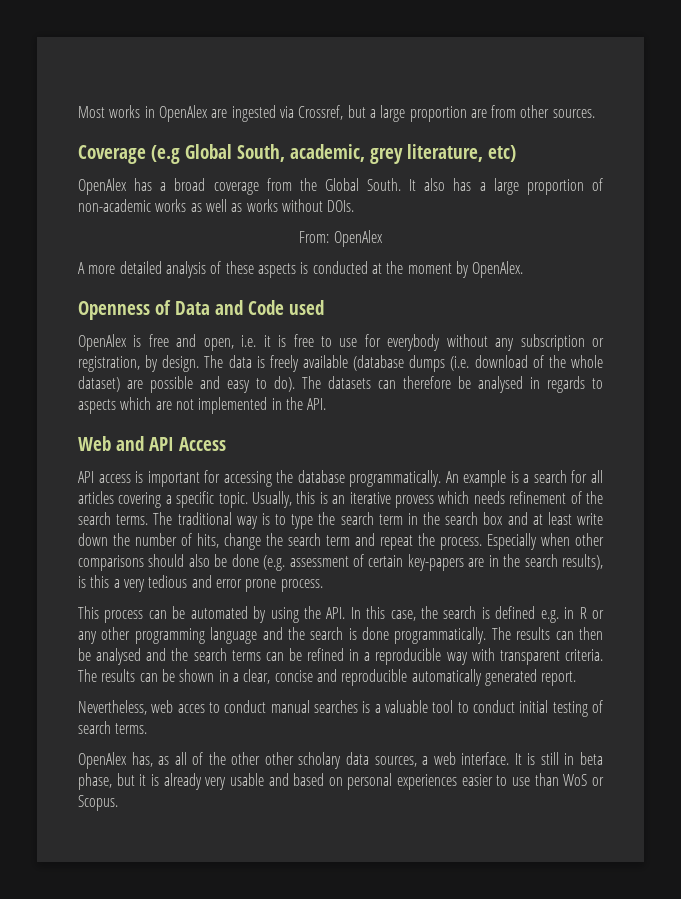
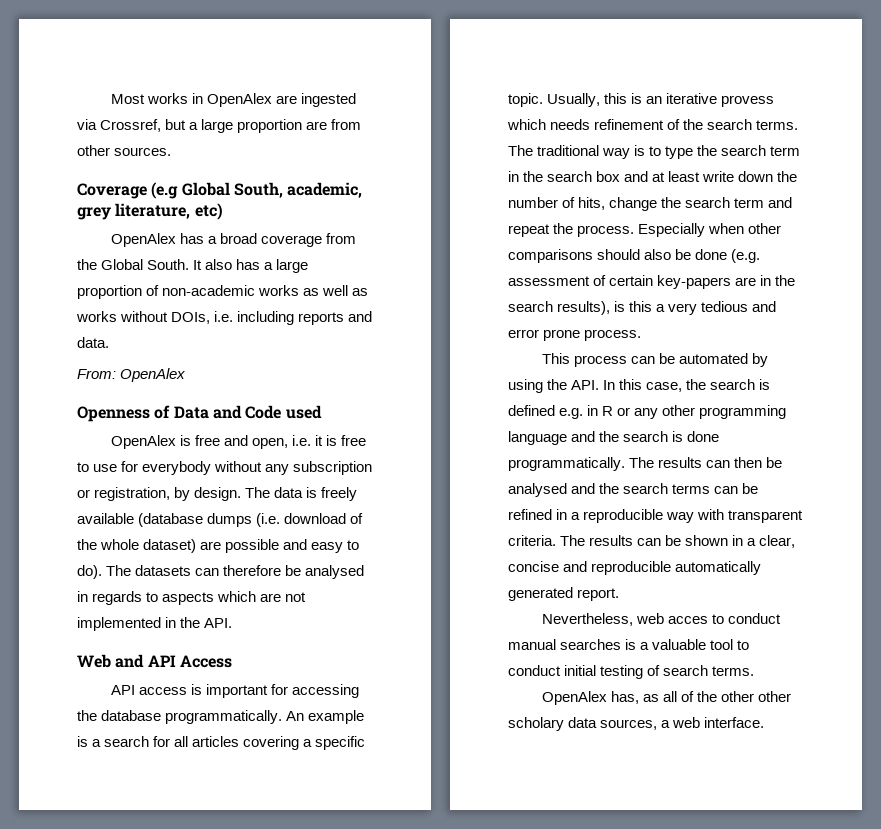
- It also has a large proportion of non-academic works as well as works without DOIs.
+ It also has a large proportion of non-academic works as well as works without DOIs, i.e. including reports and data.
  From: OpenAlex
- A more detailed analysis of these aspects is conducted at the moment by OpenAlex.
- It is still in beta phase, but it is already very usable and based on personal experiences easier to use than WoS or Scopus.

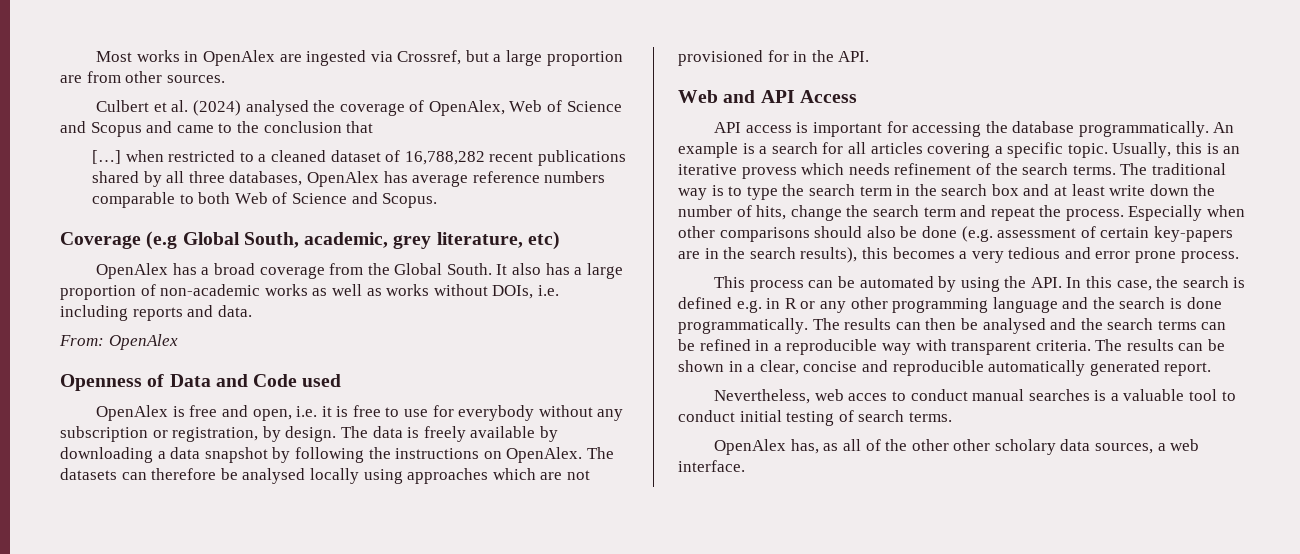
+ Culbert et al. (2024) analysed the coverage of OpenAlex, Web of Science and Scopus and came to the conclusion that
+ […] when restricted to a cleaned dataset of 16,788,282 recent publications shared by all three databases, OpenAlex has average reference numbers comparable to both Web of Science and Scopus.
- The data is freely available (database dumps (i.e. download of the whole dataset) are possible and easy to do).
+ The data is freely available by downloading a data snapshot by following the instructions on OpenAlex.
- The datasets can therefore be analysed in regards to aspects which are not implemented in the API.
+ The datasets can therefore be analysed locally using approaches which are not provisioned for in the API.
- Especially when other comparisons should also be done (e.g. assessment of certain key-papers are in the search results), is this a very tedious and error prone process.
+ Especially when other comparisons should also be done (e.g. assessment of certain key-papers are in the search results), this becomes a very tedious and error prone process.

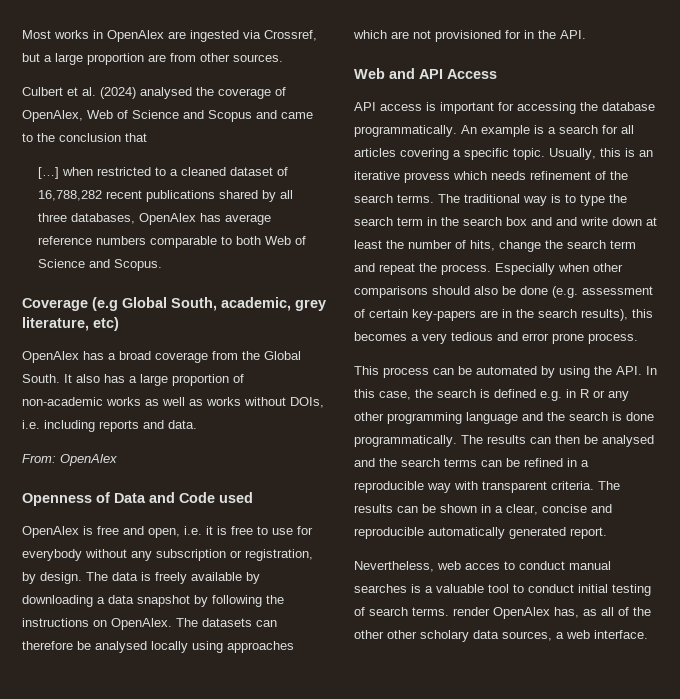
- The traditional way is to type the search term in the search box and at least write down the number of hits, change the search term and repeat the process.
+ The traditional way is to type the search term in the search box and and write down at least the number of hits, change the search term and repeat the process.
- Nevertheless, web acces to conduct manual searches is a valuable tool to conduct initial testing of search terms.
- OpenAlex has, as all of the other other scholary data sources, a web interface.
+ Nevertheless, web acces to conduct manual searches is a valuable tool to conduct initial testing of search terms. render OpenAlex has, as all of the other other scholary data sources, a web interface.

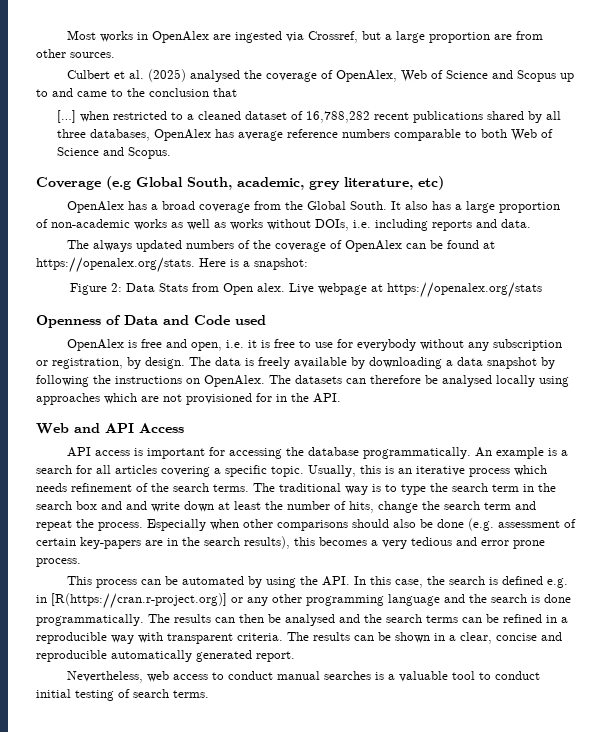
- Culbert et al. (2024) analysed the coverage of OpenAlex, Web of Science and Scopus and came to the conclusion that
+ Culbert et al. (2025) analysed the coverage of OpenAlex, Web of Science and Scopus up to and came to the conclusion that
- From: OpenAlex
+ The always updated numbers of the coverage of OpenAlex can be found at https://openalex.org/stats. Here is a snapshot:
+ Figure 2: Data Stats from Open alex. Live webpage at https://openalex.org/stats
- Usually, this is an iterative provess which needs refinement of the search terms.
+ Usually, this is an iterative process which needs refinement of the search terms.
- This process can be automated by using the API. In this case, the search is defined e.g. in R or any other programming language and the search is done programmatically.
+ This process can be automated by using the API. In this case, the search is defined e.g. in [R(https://cran.r-project.org)] or any other programming language and the search is done programmatically.
- Nevertheless, web acces to conduct manual searches is a valuable tool to conduct initial testing of search terms. render OpenAlex has, as all of the other other scholary data sources, a web interface.
+ Nevertheless, web access to conduct manual searches is a valuable tool to conduct initial testing of search terms.

